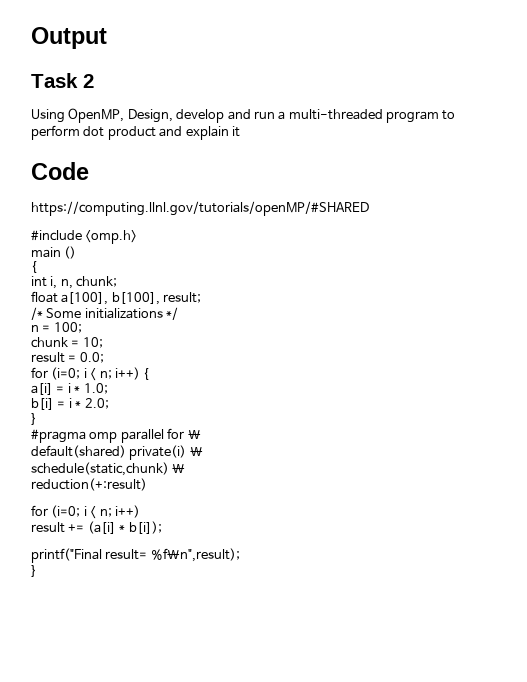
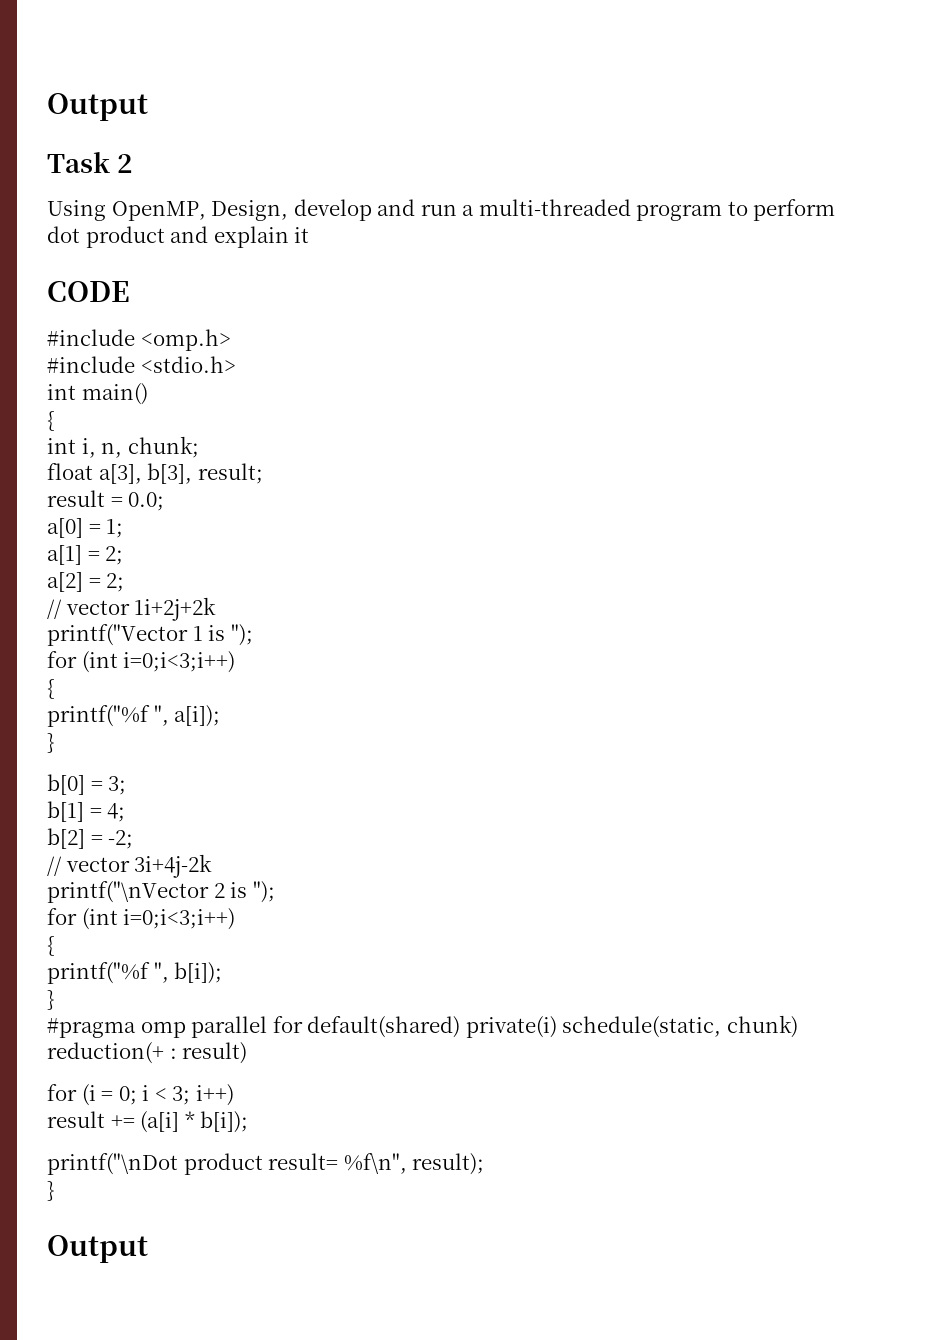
- Code
- https://computing.llnl.gov/tutorials/openMP/#SHARED
+ CODE
- main ()
+ #include <stdio.h>
+ int main()
- float a[100], b[100], result;
+ float a[3], b[3], result;
- /* Some initializations */
- n = 100;
- chunk = 10;
  result = 0.0;
- for (i=0; i < n; i++) {
- a[i] = i * 1.0;
- b[i] = i * 2.0;
+ a[0] = 1;
+ a[1] = 2;
+ a[2] = 2;
+ // vector 1i+2j+2k
+ printf("Vector 1 is ");
+ for (int i=0;i<3;i++)
+ {
+ printf("%f ", a[i]);
+ }
+ b[0] = 3;
+ b[1] = 4;
+ b[2] = -2;
+ // vector 3i+4j-2k
+ printf("\nVector 2 is ");
+ for (int i=0;i<3;i++)
+ {
+ printf("%f ", b[i]);
- #pragma omp parallel for \
- default(shared) private(i) \
- schedule(static,chunk) \
- reduction(+:result)
- for (i=0; i < n; i++)
+ #pragma omp parallel for default(shared) private(i) schedule(static, chunk) reduction(+ : result)
+ for (i = 0; i < 3; i++)
- printf("Final result= %f\n",result);
+ printf("\nDot product result= %f\n", result);
  }
+ Output

